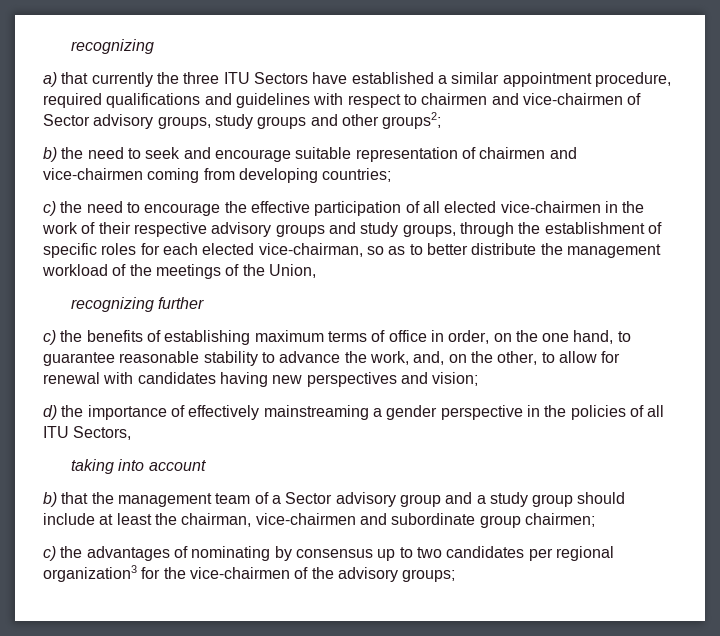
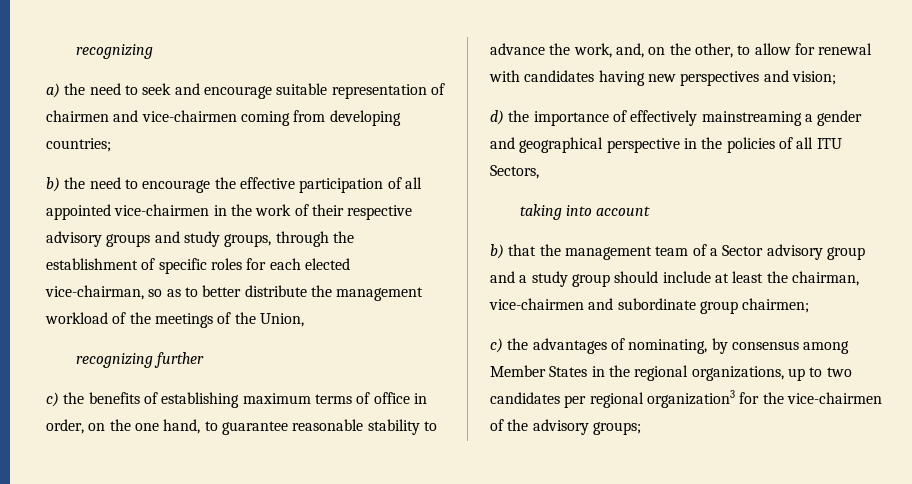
- a) that currently the three ITU Sectors have established a similar appointment procedure, required qualifications and guidelines with respect to chairmen and vice-chairmen of Sector advisory groups, study groups and other groups2;
- b) the need to seek and encourage suitable representation of chairmen and vice-chairmen coming from developing countries;
+ a) the need to seek and encourage suitable representation of chairmen and vice-chairmen coming from developing countries;
- c) the need to encourage the effective participation of all elected vice-chairmen in the work of their respective advisory groups and study groups, through the establishment of specific roles for each elected vice-chairman, so as to better distribute the management workload of the meetings of the Union,
+ b) the need to encourage the effective participation of all appointed vice-chairmen in the work of their respective advisory groups and study groups, through the establishment of specific roles for each elected vice-chairman, so as to better distribute the management workload of the meetings of the Union,
- d) the importance of effectively mainstreaming a gender perspective in the policies of all ITU Sectors,
+ d) the importance of effectively mainstreaming a gender and geographical perspective in the policies of all ITU Sectors,
- c) the advantages of nominating by consensus up to two candidates per regional organization3 for the vice-chairmen of the advisory groups;
+ c) the advantages of nominating, by consensus among Member States in the regional organizations, up to two candidates per regional organization3 for the vice-chairmen of the advisory groups;

